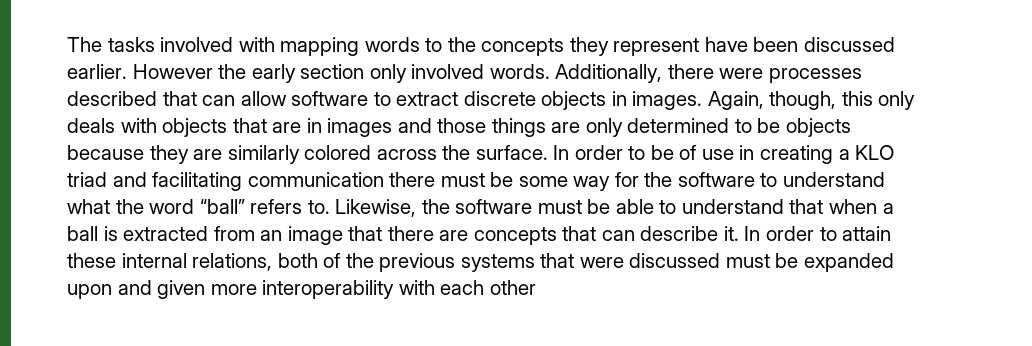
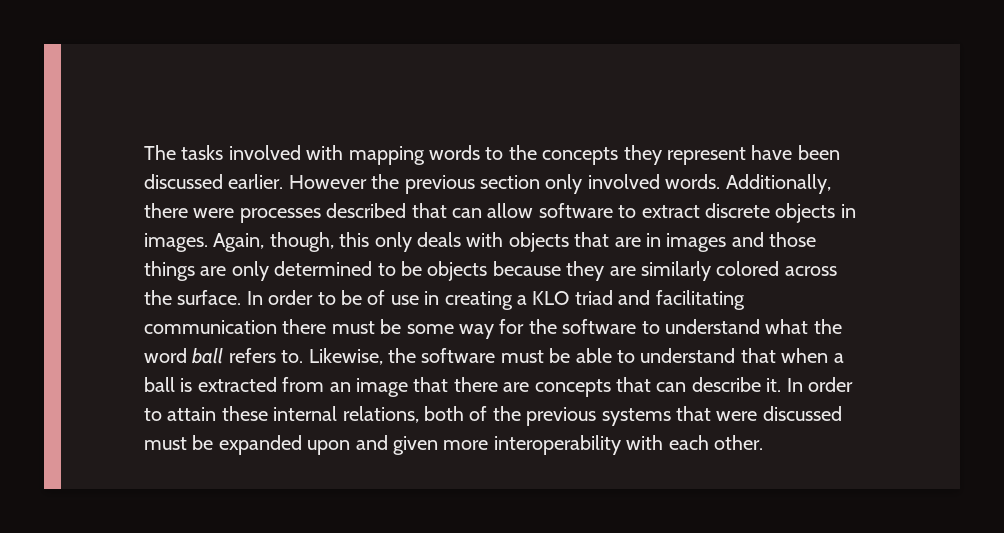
- However the early section only involved words.
+ However the previous section only involved words.
- In order to be of use in creating a KLO triad and facilitating communication there must be some way for the software to understand what the word “ball” refers to.
+ In order to be of use in creating a KLO triad and facilitating communication there must be some way for the software to understand what the word ball refers to.
- In order to attain these internal relations, both of the previous systems that were discussed must be expanded upon and given more interoperability with each other
+ In order to attain these internal relations, both of the previous systems that were discussed must be expanded upon and given more interoperability with each other.

